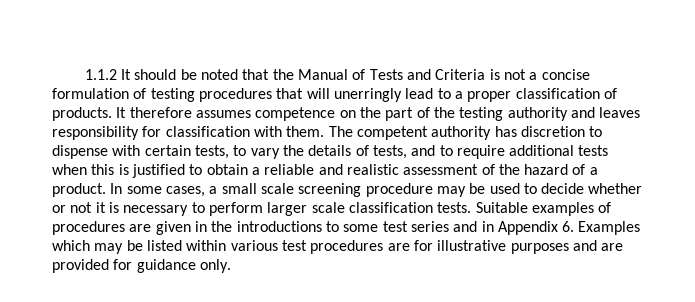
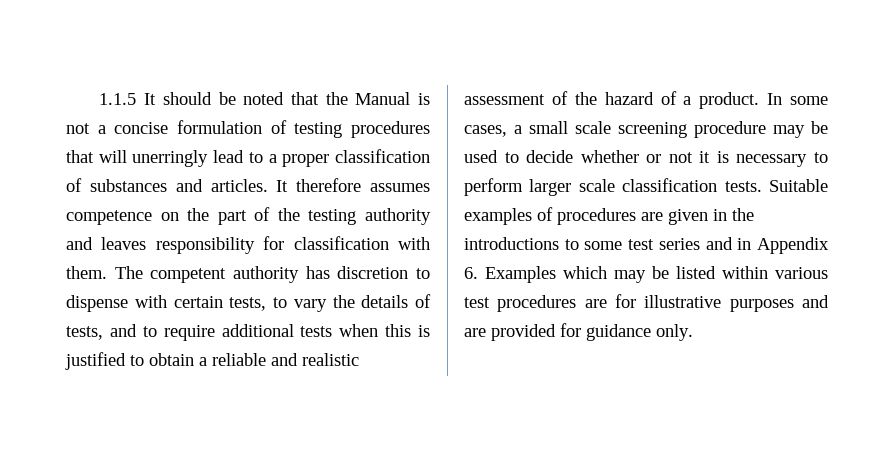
- 1.1.2 It should be noted that the Manual of Tests and Criteria is not a concise formulation of testing procedures that will unerringly lead to a proper classification of products.
+ 1.1.5 It should be noted that the Manual is not a concise formulation of testing procedures that will unerringly lead to a proper classification of substances and articles.

